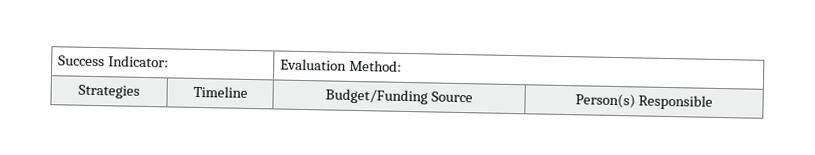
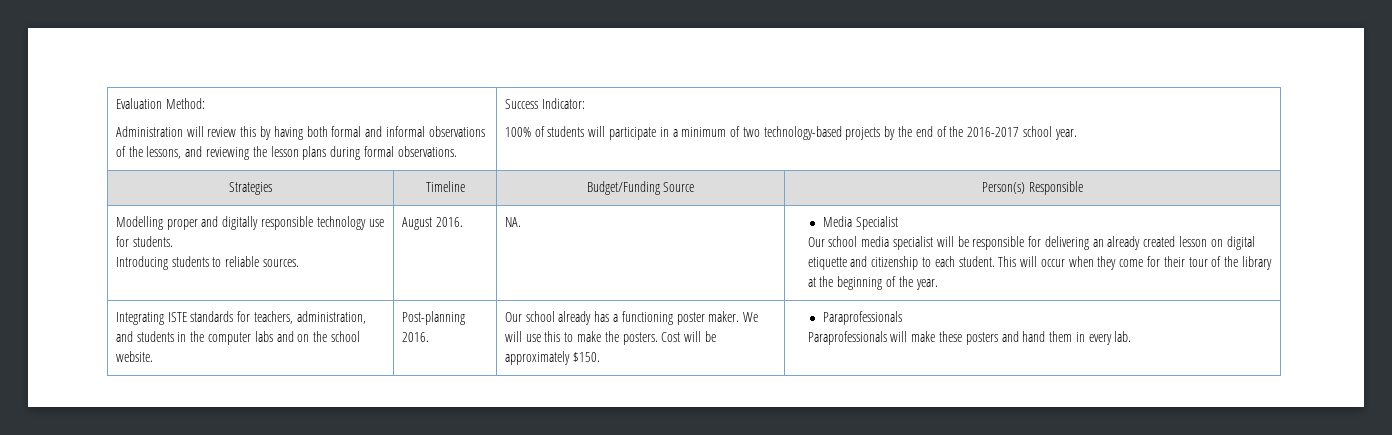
- Success Indicator: | Evaluation Method:
+ Evaluation Method:
+ Administration will review this by having both formal and informal observations of the lessons, and reviewing the lesson plans during formal observations. | Success Indicator:
+ 100% of students will participate in a minimum of two technology-based projects by the end of the 2016-2017 school year.
+ Modelling proper and digitally responsible technology use for students.
+ Introducing students to reliable sources. | August 2016. | NA. | Media Specialist
+ Our school media specialist will be responsible for delivering an already created lesson on digital etiquette and citizenship to each student. This will occur when they come for their tour of the library at the beginning of the year.
+ Integrating ISTE standards for teachers, administration, and students in the computer labs and on the school website. | Post-planning 2016. | Our school already has a functioning poster maker. We will use this to make the posters. Cost will be approximately $150. | Paraprofessionals
+ Paraprofessionals will make these posters and hand them in every lab.

